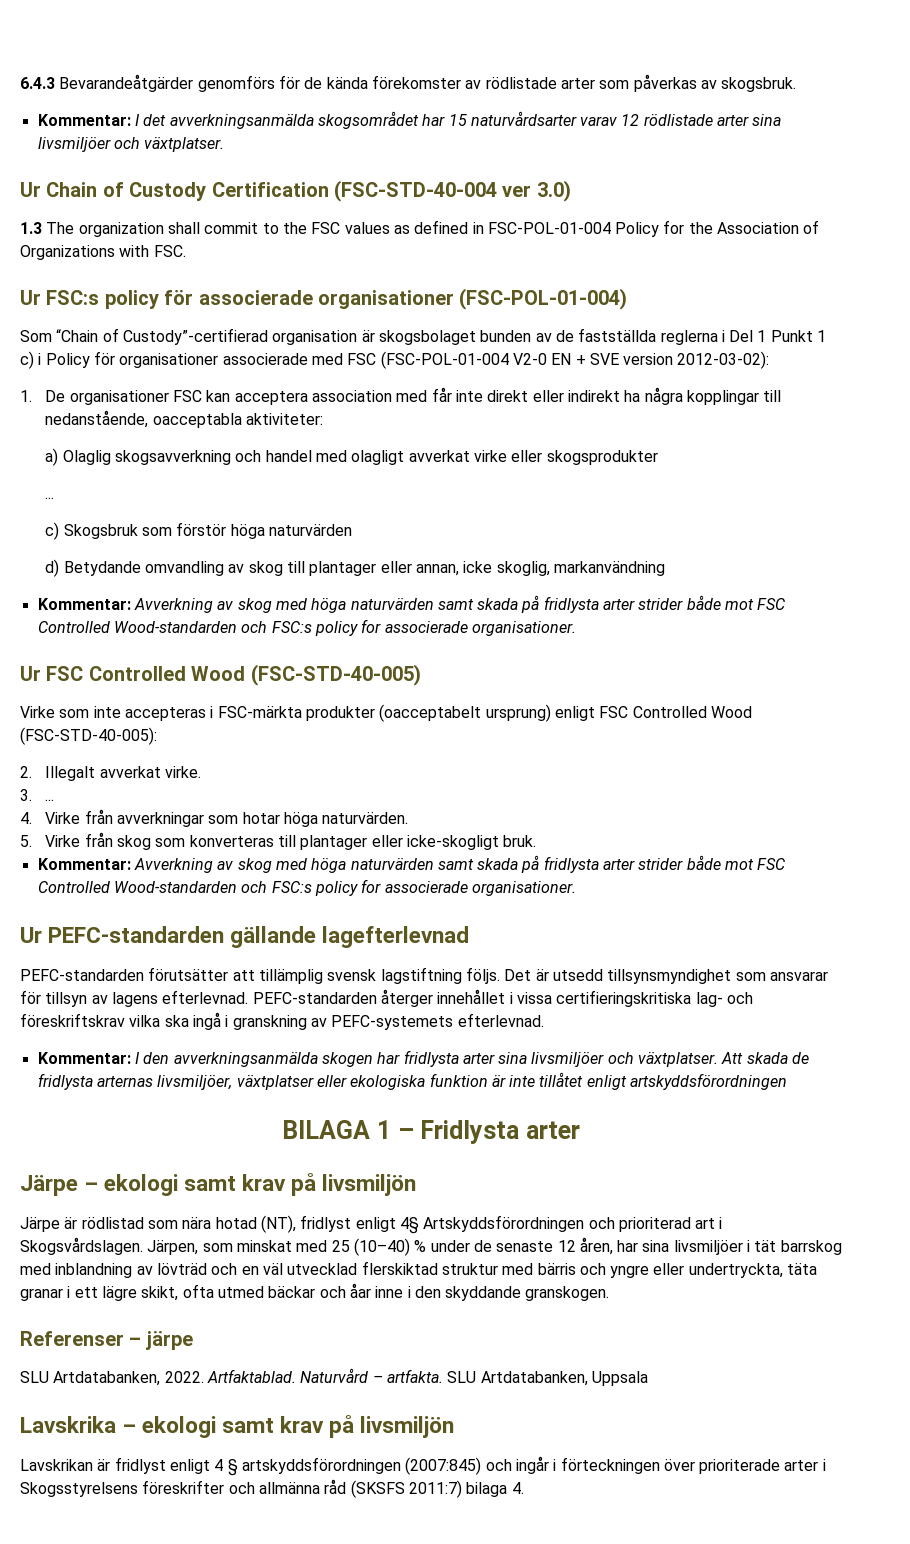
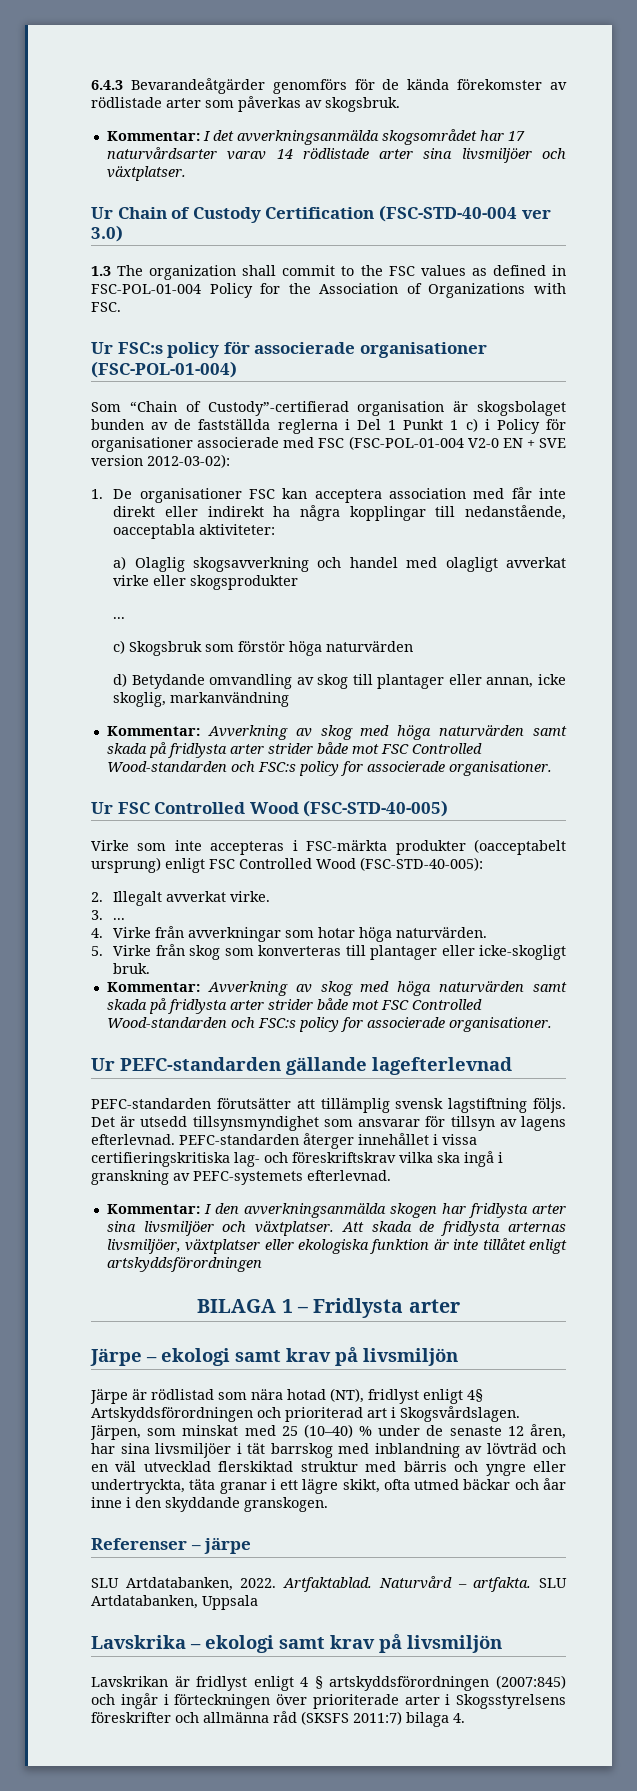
- Kommentar: I det avverkningsanmälda skogsområdet har 15 naturvårdsarter varav 12 rödlistade arter sina livsmiljöer och växtplatser.
+ Kommentar: I det avverkningsanmälda skogsområdet har 17 naturvårdsarter varav 14 rödlistade arter sina livsmiljöer och växtplatser.

